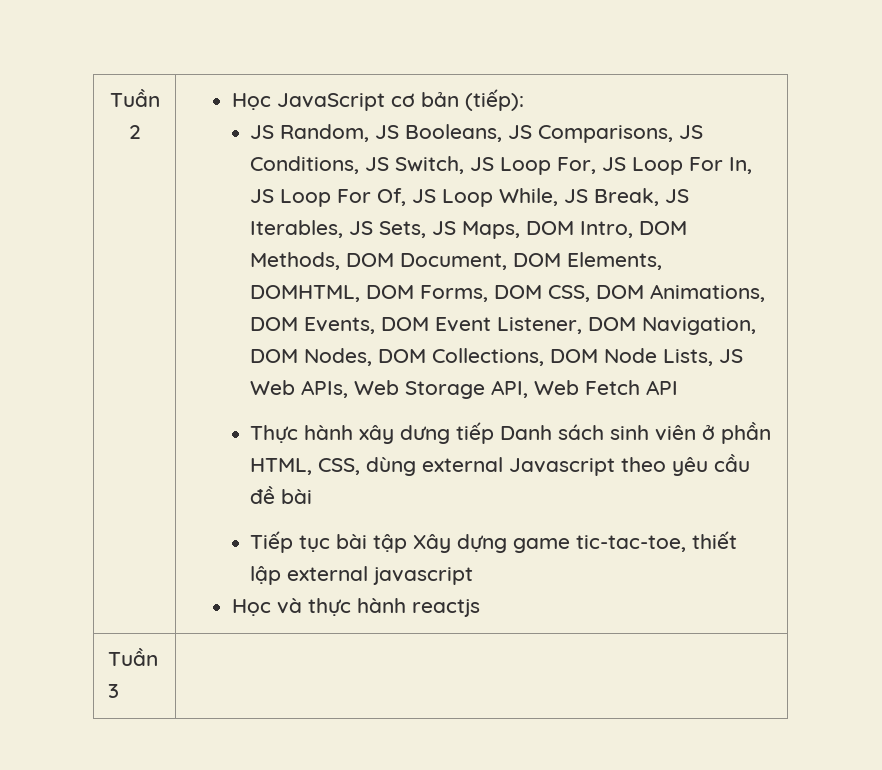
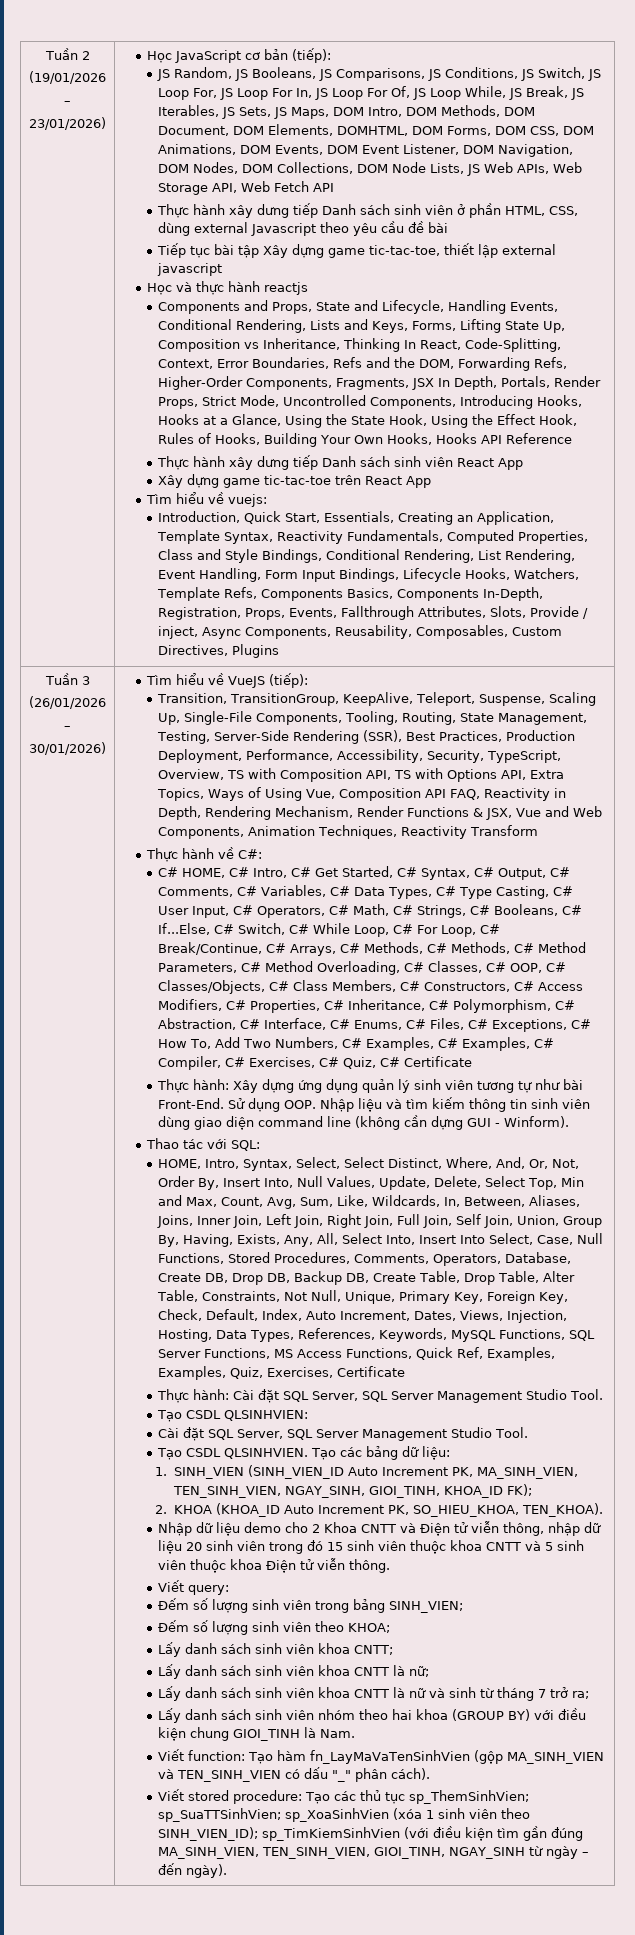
+ (19/01/2026
+ –
+ 23/01/2026)
- Tuần 3 |
+ Components and Props, State and Lifecycle, Handling Events, Conditional Rendering, Lists and Keys, Forms, Lifting State Up, Composition vs Inheritance, Thinking In React, Code-Splitting, Context, Error Boundaries, Refs and the DOM, Forwarding Refs, Higher-Order Components, Fragments, JSX In Depth, Portals, Render Props, Strict Mode, Uncontrolled Components, Introducing Hooks, Hooks at a Glance, Using the State Hook, Using the Effect Hook, Rules of Hooks, Building Your Own Hooks, Hooks API Reference
+ Thực hành xây dưng tiếp Danh sách sinh viên React App
+ Xây dựng game tic-tac-toe trên React App
+ Tìm hiểu về vuejs:
+ Introduction, Quick Start, Essentials, Creating an Application, Template Syntax, Reactivity Fundamentals, Computed Properties, Class and Style Bindings, Conditional Rendering, List Rendering, Event Handling, Form Input Bindings, Lifecycle Hooks, Watchers, Template Refs, Components Basics, Components In-Depth, Registration, Props, Events, Fallthrough Attributes, Slots, Provide / inject, Async Components, Reusability, Composables, Custom Directives, Plugins
+ Tuần 3
+ (26/01/2026
+ –
+ 30/01/2026) | Tìm hiểu về VueJS (tiếp):
+ Transition, TransitionGroup, KeepAlive, Teleport, Suspense, Scaling Up, Single-File Components, Tooling, Routing, State Management, Testing, Server-Side Rendering (SSR), Best Practices, Production Deployment, Performance, Accessibility, Security, TypeScript, Overview, TS with Composition API, TS with Options API, Extra Topics, Ways of Using Vue, Composition API FAQ, Reactivity in Depth, Rendering Mechanism, Render Functions & JSX, Vue and Web Components, Animation Techniques, Reactivity Transform
+ Thực hành về C#:
+ C# HOME, C# Intro, C# Get Started, C# Syntax, C# Output, C# Comments, C# Variables, C# Data Types, C# Type Casting, C# User Input, C# Operators, C# Math, C# Strings, C# Booleans, C# If...Else, C# Switch, C# While Loop, C# For Loop, C# Break/Continue, C# Arrays, C# Methods, C# Methods, C# Method Parameters, C# Method Overloading, C# Classes, C# OOP, C# Classes/Objects, C# Class Members, C# Constructors, C# Access Modifiers, C# Properties, C# Inheritance, C# Polymorphism, C# Abstraction, C# Interface, C# Enums, C# Files, C# Exceptions, C# How To, Add Two Numbers, C# Examples, C# Examples, C# Compiler, C# Exercises, C# Quiz, C# Certificate
+ Thực hành: Xây dựng ứng dụng quản lý sinh viên tương tự như bài Front-End. Sử dụng OOP. Nhập liệu và tìm kiếm thông tin sinh viên dùng giao diện command line (không cần dựng GUI - Winform).
+ Thao tác với SQL:
+ HOME, Intro, Syntax, Select, Select Distinct, Where, And, Or, Not, Order By, Insert Into, Null Values, Update, Delete, Select Top, Min and Max, Count, Avg, Sum, Like, Wildcards, In, Between, Aliases, Joins, Inner Join, Left Join, Right Join, Full Join, Self Join, Union, Group By, Having, Exists, Any, All, Select Into, Insert Into Select, Case, Null Functions, Stored Procedures, Comments, Operators, Database, Create DB, Drop DB, Backup DB, Create Table, Drop Table, Alter Table, Constraints, Not Null, Unique, Primary Key, Foreign Key, Check, Default, Index, Auto Increment, Dates, Views, Injection, Hosting, Data Types, References, Keywords, MySQL Functions, SQL Server Functions, MS Access Functions, Quick Ref, Examples, Examples, Quiz, Exercises, Certificate
+ Thực hành: Cài đặt SQL Server, SQL Server Management Studio Tool.
+ Tạo CSDL QLSINHVIEN:
+ Cài đặt SQL Server, SQL Server Management Studio Tool.
+ Tạo CSDL QLSINHVIEN. Tạo các bảng dữ liệu:
+ 1. SINH_VIEN (SINH_VIEN_ID Auto Increment PK, MA_SINH_VIEN, TEN_SINH_VIEN, NGAY_SINH, GIOI_TINH, KHOA_ID FK);
+ 2. KHOA (KHOA_ID Auto Increment PK, SO_HIEU_KHOA, TEN_KHOA).
+ Nhập dữ liệu demo cho 2 Khoa CNTT và Điện tử viễn thông, nhập dữ liệu 20 sinh viên trong đó 15 sinh viên thuộc khoa CNTT và 5 sinh viên thuộc khoa Điện tử viễn thông.
+ Viết query:
+ Đếm số lượng sinh viên trong bảng SINH_VIEN;
+ Đếm số lượng sinh viên theo KHOA;
+ Lấy danh sách sinh viên khoa CNTT;
+ Lấy danh sách sinh viên khoa CNTT là nữ;
+ Lấy danh sách sinh viên khoa CNTT là nữ và sinh từ tháng 7 trở ra;
+ Lấy danh sách sinh viên nhóm theo hai khoa (GROUP BY) với điều kiện chung GIOI_TINH là Nam.
+ Viết function: Tạo hàm fn_LayMaVaTenSinhVien (gộp MA_SINH_VIEN và TEN_SINH_VIEN có dấu "_" phân cách).
+ Viết stored procedure: Tạo các thủ tục sp_ThemSinhVien; sp_SuaTTSinhVien; sp_XoaSinhVien (xóa 1 sinh viên theo SINH_VIEN_ID); sp_TimKiemSinhVien (với điều kiện tìm gần đúng MA_SINH_VIEN, TEN_SINH_VIEN, GIOI_TINH, NGAY_SINH từ ngày – đến ngày).

